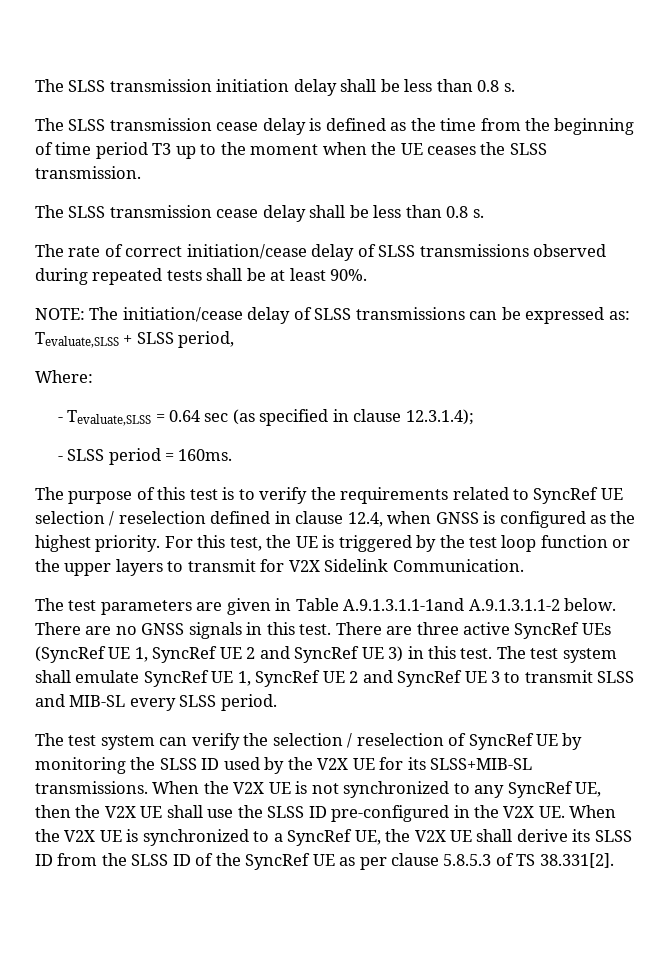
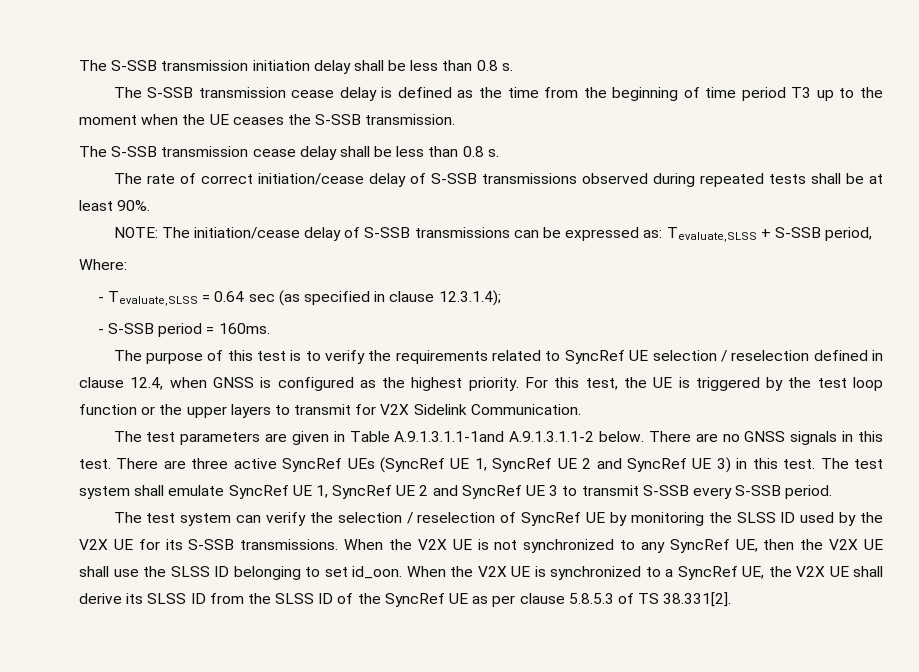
- The SLSS transmission initiation delay shall be less than 0.8 s.
+ The S-SSB transmission initiation delay shall be less than 0.8 s.
- The SLSS transmission cease delay is defined as the time from the beginning of time period T3 up to the moment when the UE ceases the SLSS transmission.
+ The S-SSB transmission cease delay is defined as the time from the beginning of time period T3 up to the moment when the UE ceases the S-SSB transmission.
- The SLSS transmission cease delay shall be less than 0.8 s.
+ The S-SSB transmission cease delay shall be less than 0.8 s.
- The rate of correct initiation/cease delay of SLSS transmissions observed during repeated tests shall be at least 90%.
+ The rate of correct initiation/cease delay of S-SSB transmissions observed during repeated tests shall be at least 90%.
- NOTE: The initiation/cease delay of SLSS transmissions can be expressed as: Tevaluate,SLSS + SLSS period,
+ NOTE: The initiation/cease delay of S-SSB transmissions can be expressed as: Tevaluate,SLSS + S-SSB period,
- - SLSS period = 160ms.
+ - S-SSB period = 160ms.
- The test system shall emulate SyncRef UE 1, SyncRef UE 2 and SyncRef UE 3 to transmit SLSS and MIB-SL every SLSS period.
+ The test system shall emulate SyncRef UE 1, SyncRef UE 2 and SyncRef UE 3 to transmit S-SSB every S-SSB period.
- The test system can verify the selection / reselection of SyncRef UE by monitoring the SLSS ID used by the V2X UE for its SLSS+MIB-SL transmissions.
+ The test system can verify the selection / reselection of SyncRef UE by monitoring the SLSS ID used by the V2X UE for its S-SSB transmissions.
- When the V2X UE is not synchronized to any SyncRef UE, then the V2X UE shall use the SLSS ID pre-configured in the V2X UE. When the V2X UE is synchronized to a SyncRef UE, the V2X UE shall derive its SLSS ID from the SLSS ID of the SyncRef UE as per clause 5.8.5.3 of TS 38.331[2].
+ When the V2X UE is not synchronized to any SyncRef UE, then the V2X UE shall use the SLSS ID belonging to set id_oon. When the V2X UE is synchronized to a SyncRef UE, the V2X UE shall derive its SLSS ID from the SLSS ID of the SyncRef UE as per clause 5.8.5.3 of TS 38.331[2].

